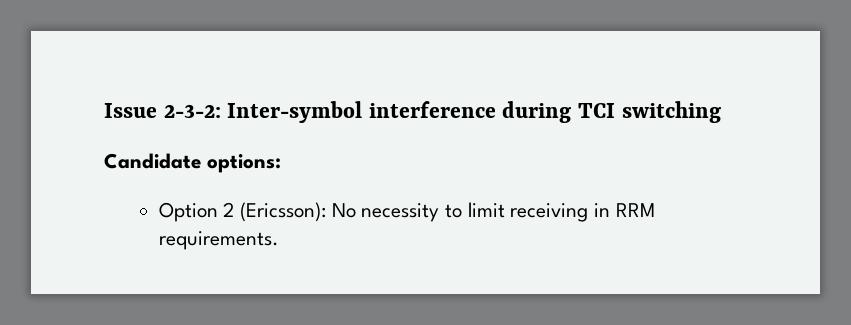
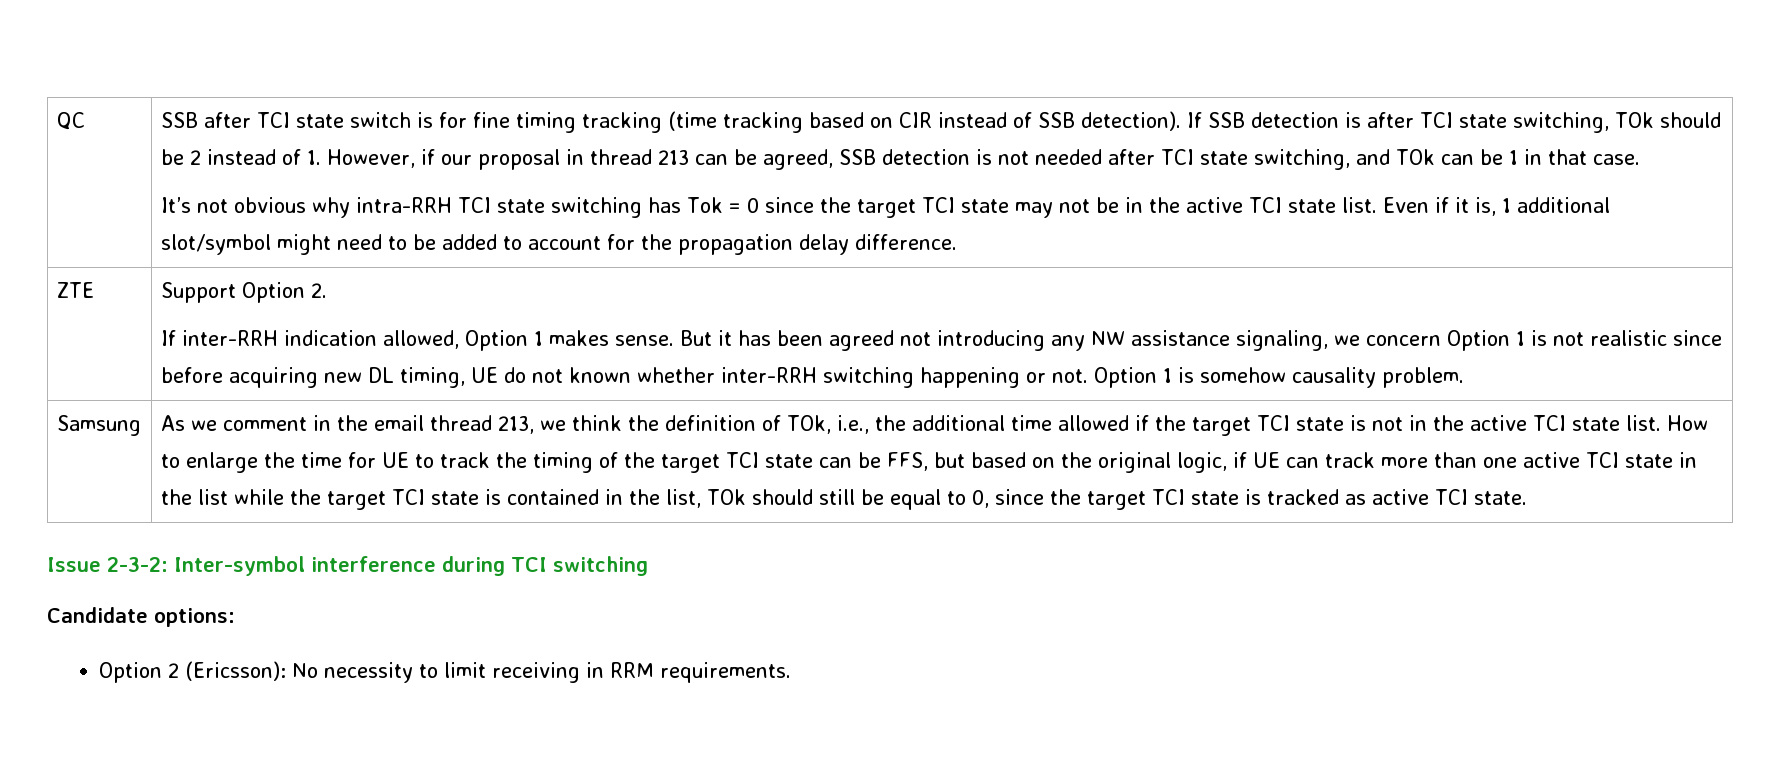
+ QC | SSB after TCI state switch is for fine timing tracking (time tracking based on CIR instead of SSB detection). If SSB detection is after TCI state switching, TOk should be 2 instead of 1. However, if our proposal in thread 213 can be agreed, SSB detection is not needed after TCI state switching, and TOk can be 1 in that case.
+ It’s not obvious why intra-RRH TCI state switching has Tok = 0 since the target TCI state may not be in the active TCI state list. Even if it is, 1 additional slot/symbol might need to be added to account for the propagation delay difference.
+ ZTE | Support Option 2.
+ If inter-RRH indication allowed, Option 1 makes sense. But it has been agreed not introducing any NW assistance signaling, we concern Option 1 is not realistic since before acquiring new DL timing, UE do not known whether inter-RRH switching happening or not. Option 1 is somehow causality problem.
+ Samsung | As we comment in the email thread 213, we think the definition of TOk, i.e., the additional time allowed if the target TCI state is not in the active TCI state list. How to enlarge the time for UE to track the timing of the target TCI state can be FFS, but based on the original logic, if UE can track more than one active TCI state in the list while the target TCI state is contained in the list, TOk should still be equal to 0, since the target TCI state is tracked as active TCI state.

